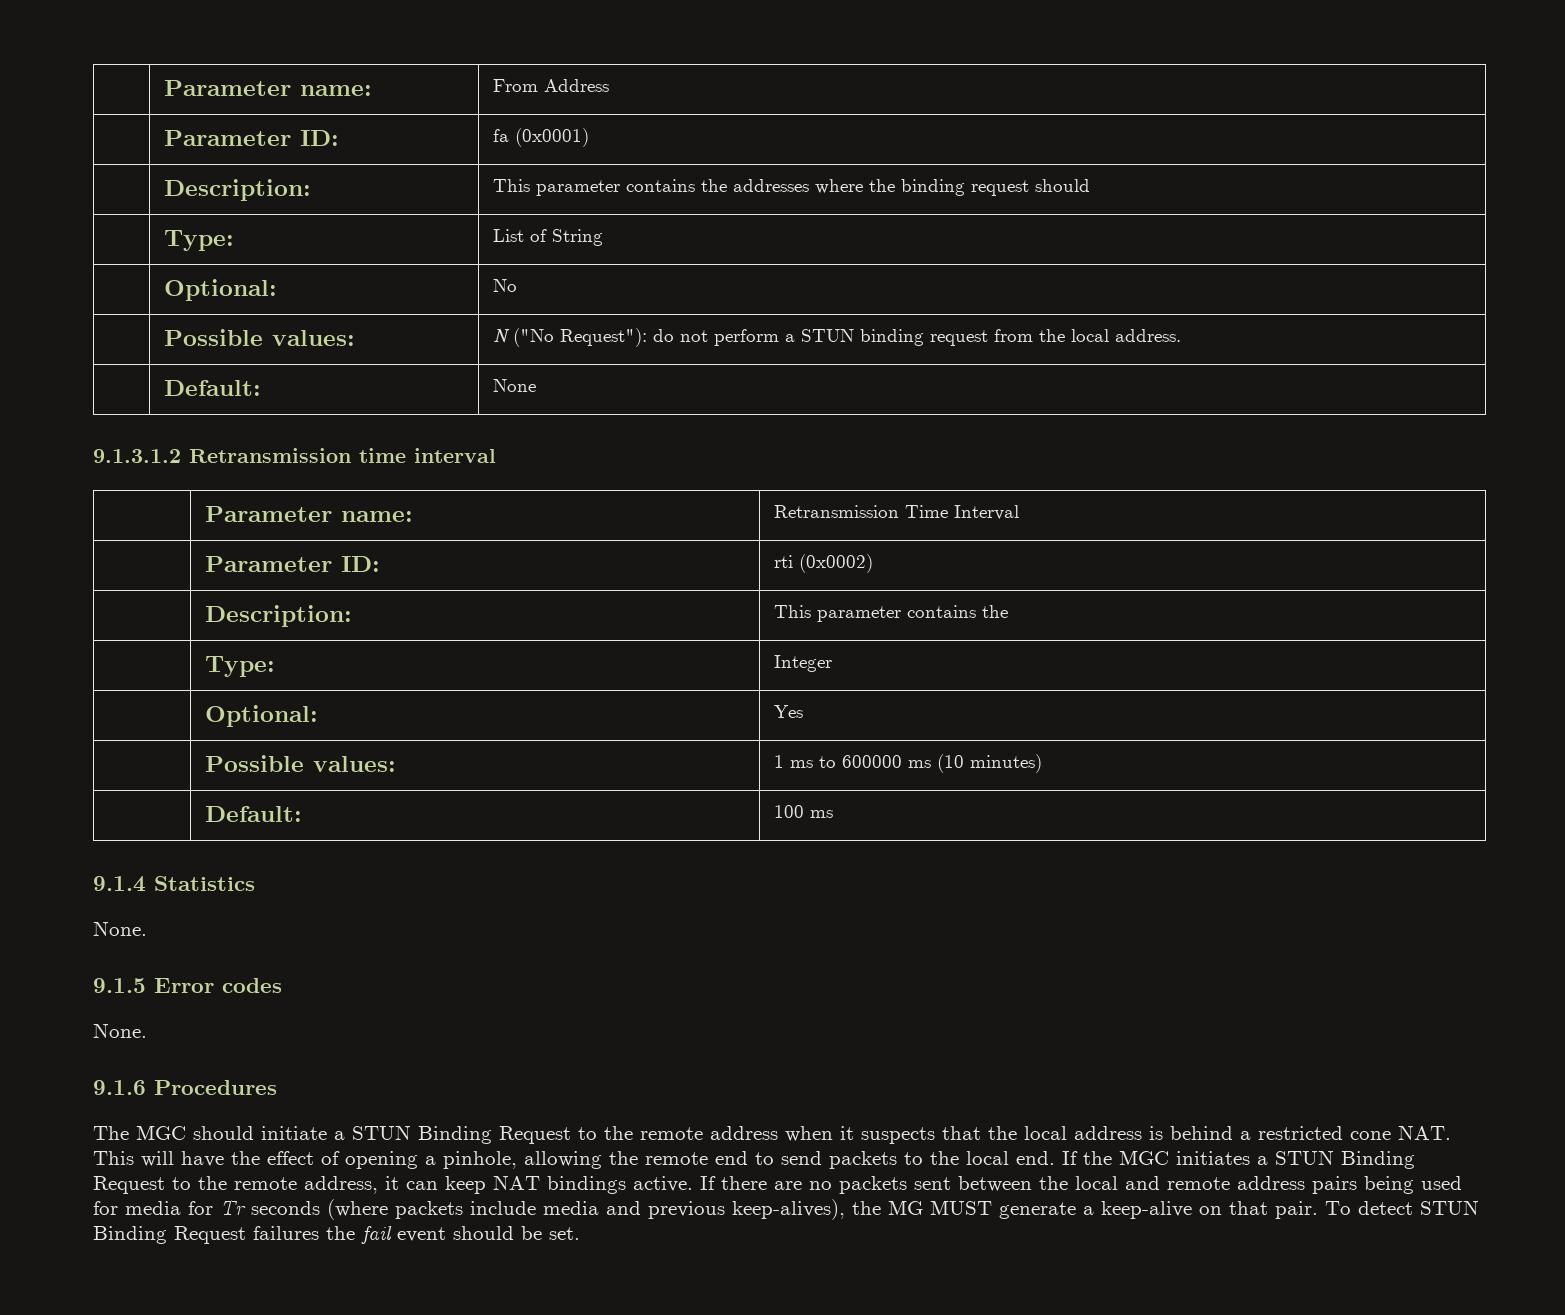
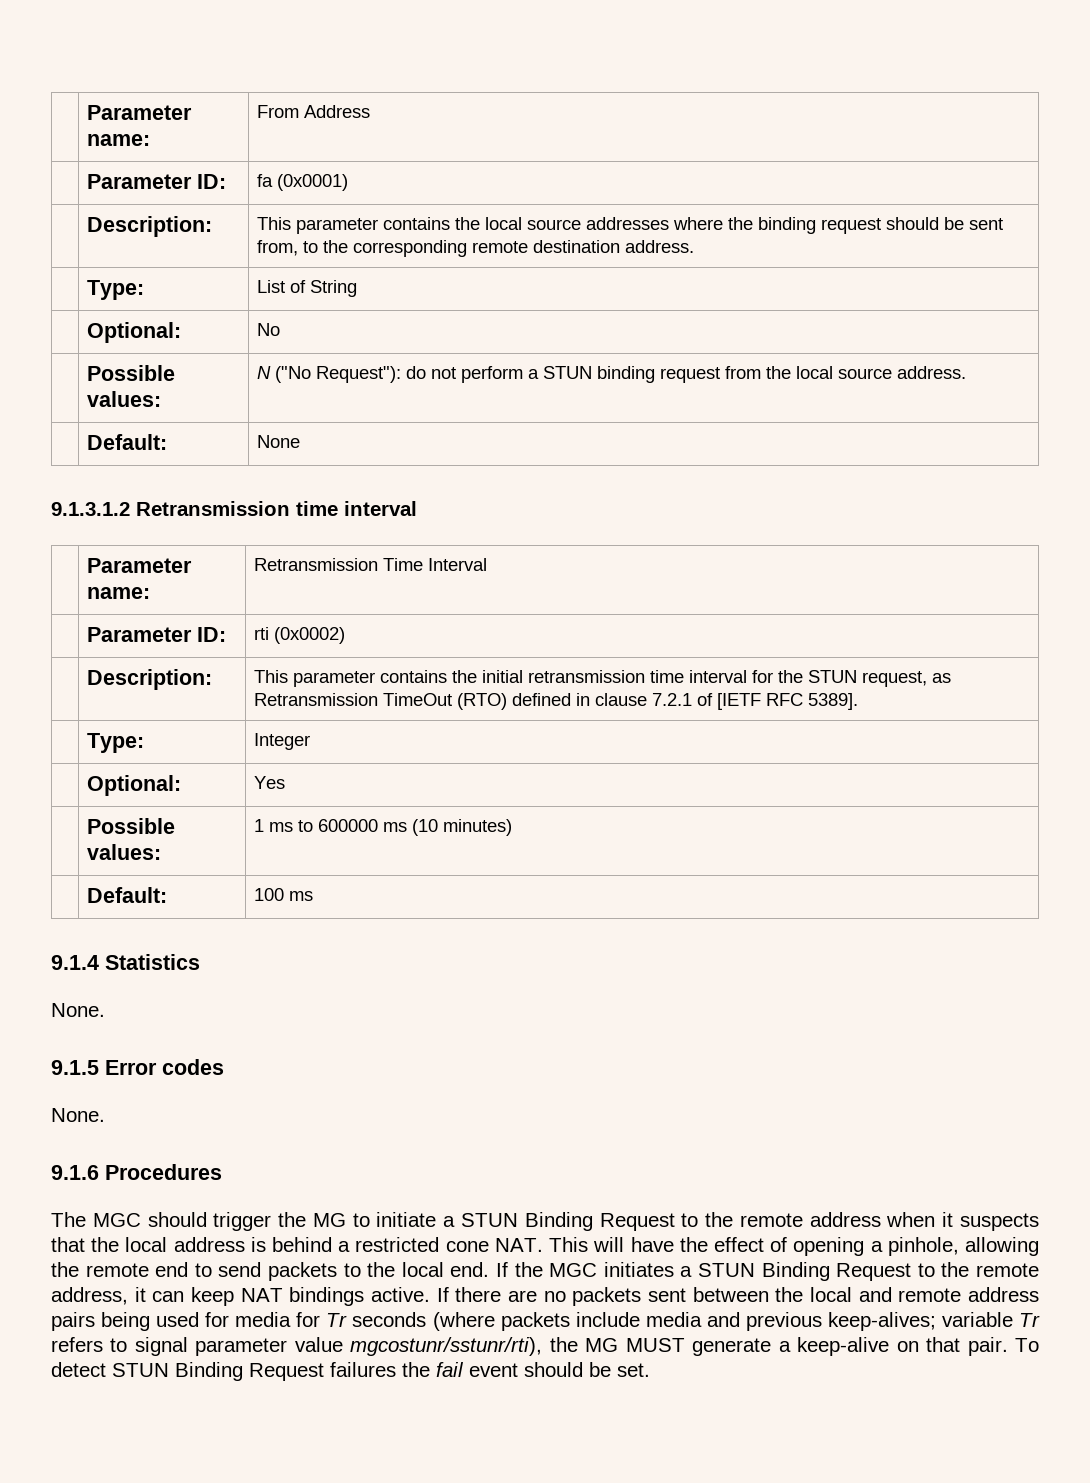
- | Description: | This parameter contains the addresses where the binding request should
+ | Description: | This parameter contains the local source addresses where the binding request should be sent from, to the corresponding remote destination address.
- | Possible values: | N ("No Request"): do not perform a STUN binding request from the local address.
+ | Possible values: | N ("No Request"): do not perform a STUN binding request from the local source address.
  | Parameter ID: | rti (0x0002)
- | Description: | This parameter contains the
+ | Description: | This parameter contains the initial retransmission time interval for the STUN request, as Retransmission TimeOut (RTO) defined in clause 7.2.1 of [IETF RFC 5389].
- The MGC should initiate a STUN Binding Request to the remote address when it suspects that the local address is behind a restricted cone NAT. This will have the effect of opening a pinhole, allowing the remote end to send packets to the local end.
+ The MGC should trigger the MG to initiate a STUN Binding Request to the remote address when it suspects that the local address is behind a restricted cone NAT. This will have the effect of opening a pinhole, allowing the remote end to send packets to the local end.
- If there are no packets sent between the local and remote address pairs being used for media for Tr seconds (where packets include media and previous keep-alives), the MG MUST generate a keep-alive on that pair.
+ If there are no packets sent between the local and remote address pairs being used for media for Tr seconds (where packets include media and previous keep-alives; variable Tr refers to signal parameter value mgcostunr/sstunr/rti), the MG MUST generate a keep-alive on that pair.

